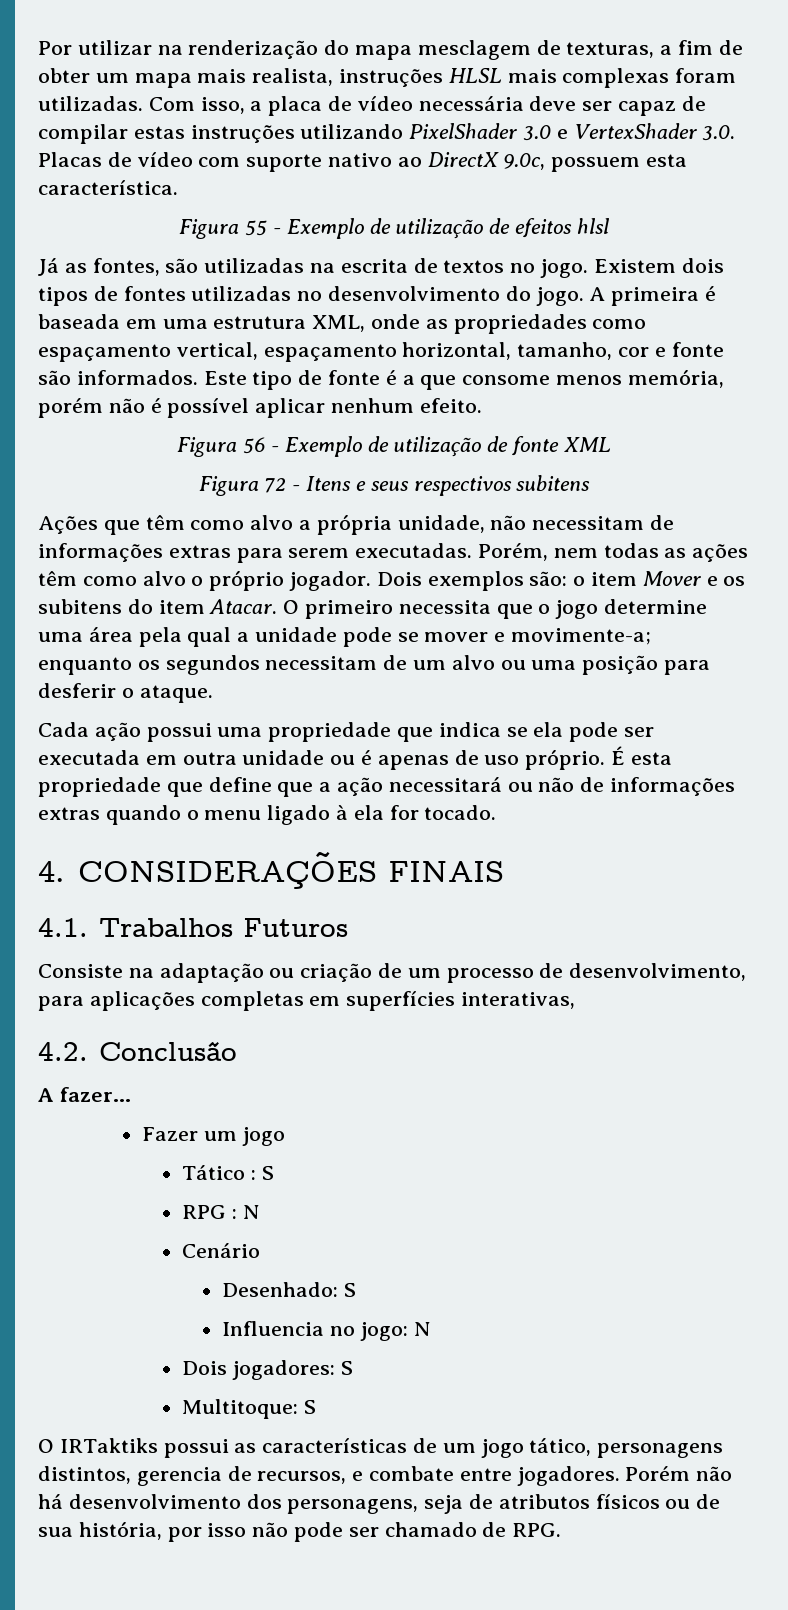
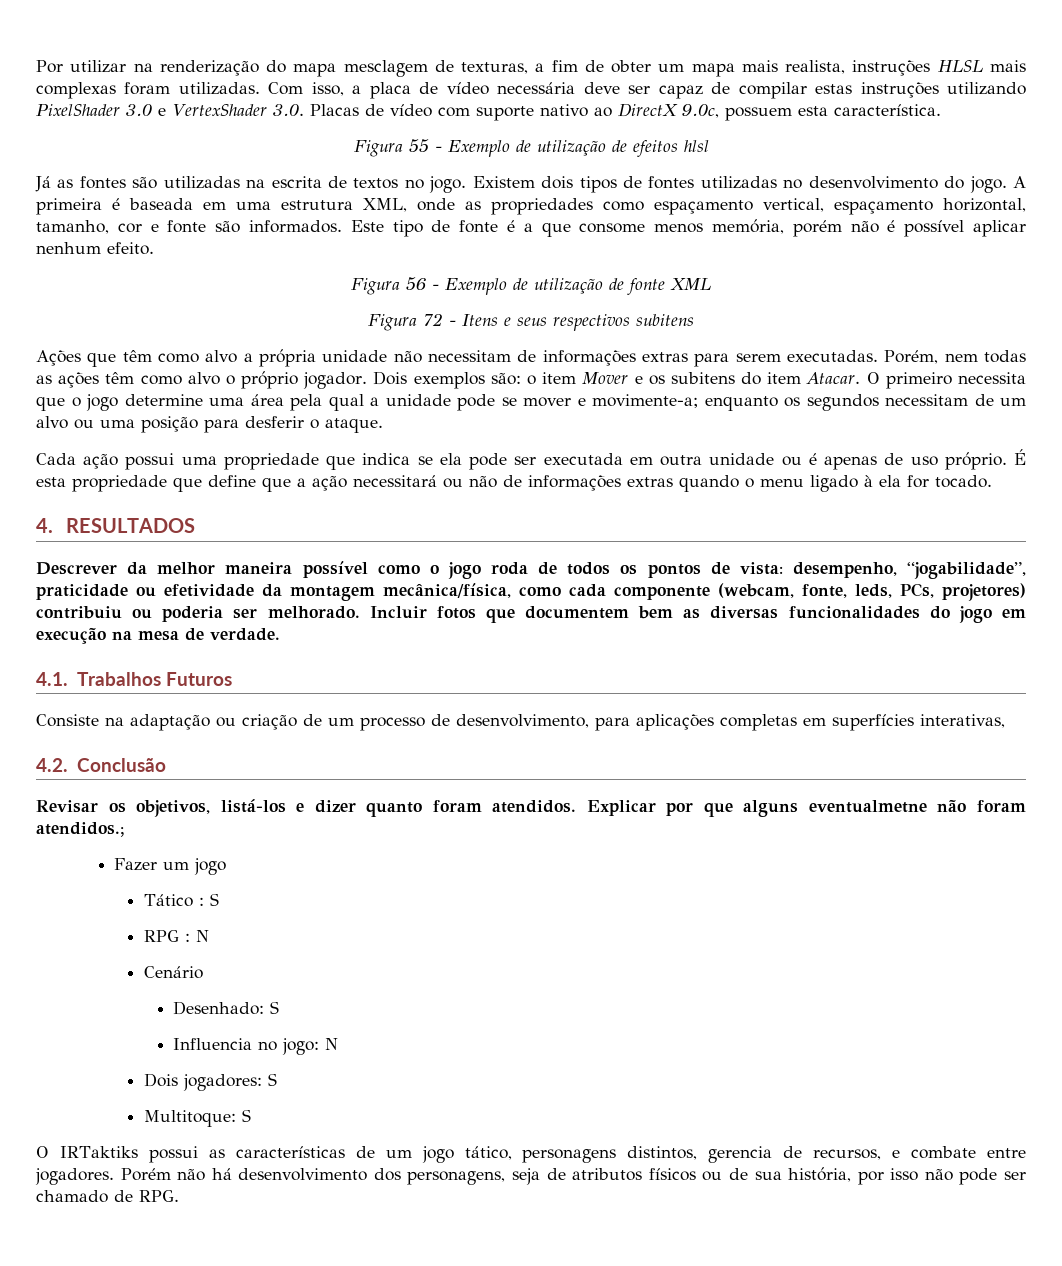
- Já as fontes, são utilizadas na escrita de textos no jogo.
+ Já as fontes são utilizadas na escrita de textos no jogo.
- Ações que têm como alvo a própria unidade, não necessitam de informações extras para serem executadas.
+ Ações que têm como alvo a própria unidade não necessitam de informações extras para serem executadas.
- 4. CONSIDERAÇÕES FINAIS
+ 4. RESULTADOS
+ Descrever da melhor maneira possível como o jogo roda de todos os pontos de vista: desempenho, “jogabilidade”, praticidade ou efetividade da montagem mecânica/física, como cada componente (webcam, fonte, leds, PCs, projetores) contribuiu ou poderia ser melhorado. Incluir fotos que documentem bem as diversas funcionalidades do jogo em execução na mesa de verdade.
- A fazer...
+ Revisar os objetivos, listá-los e dizer quanto foram atendidos. Explicar por que alguns eventualmetne não foram atendidos.;

